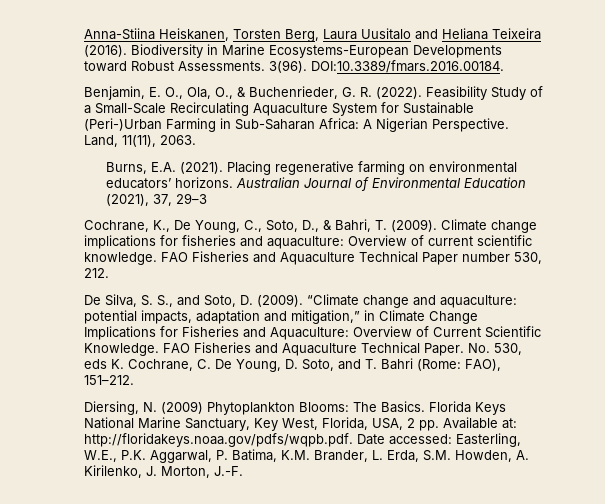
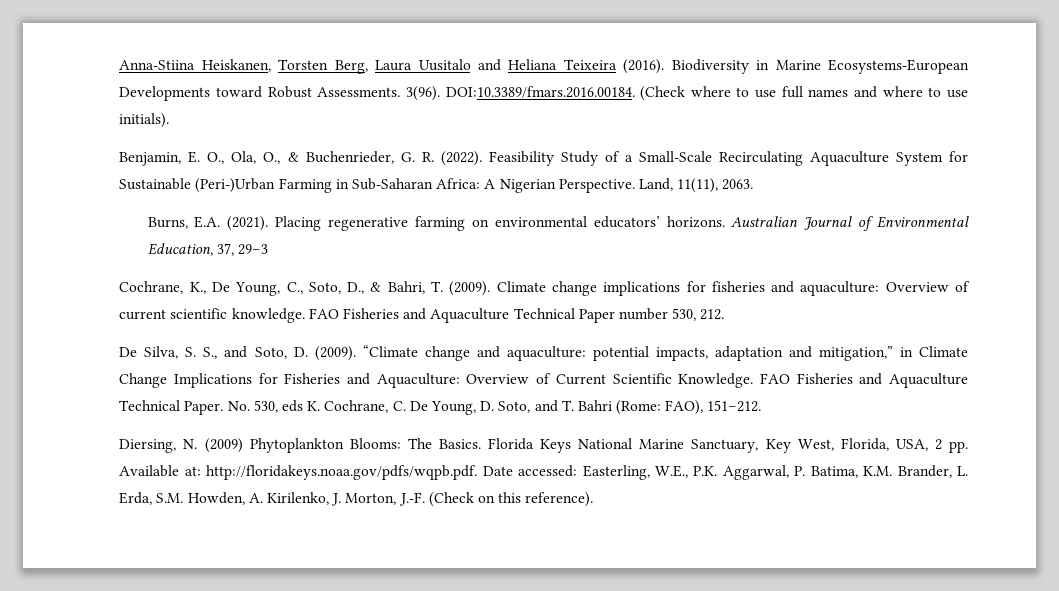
- DOI:10.3389/fmars.2016.00184.
+ DOI:10.3389/fmars.2016.00184. (Check where to use full names and where to use initials).
- Australian Journal of Environmental Education (2021), 37, 29–3
+ Australian Journal of Environmental Education, 37, 29–3
- Florida Keys National Marine Sanctuary, Key West, Florida, USA, 2 pp. Available at: http://floridakeys.noaa.gov/pdfs/wqpb.pdf. Date accessed: Easterling, W.E., P.K. Aggarwal, P. Batima, K.M. Brander, L. Erda, S.M. Howden, A. Kirilenko, J. Morton, J.-F.
+ Florida Keys National Marine Sanctuary, Key West, Florida, USA, 2 pp. Available at: http://floridakeys.noaa.gov/pdfs/wqpb.pdf. Date accessed: Easterling, W.E., P.K. Aggarwal, P. Batima, K.M. Brander, L. Erda, S.M. Howden, A. Kirilenko, J. Morton, J.-F. (Check on this reference).

